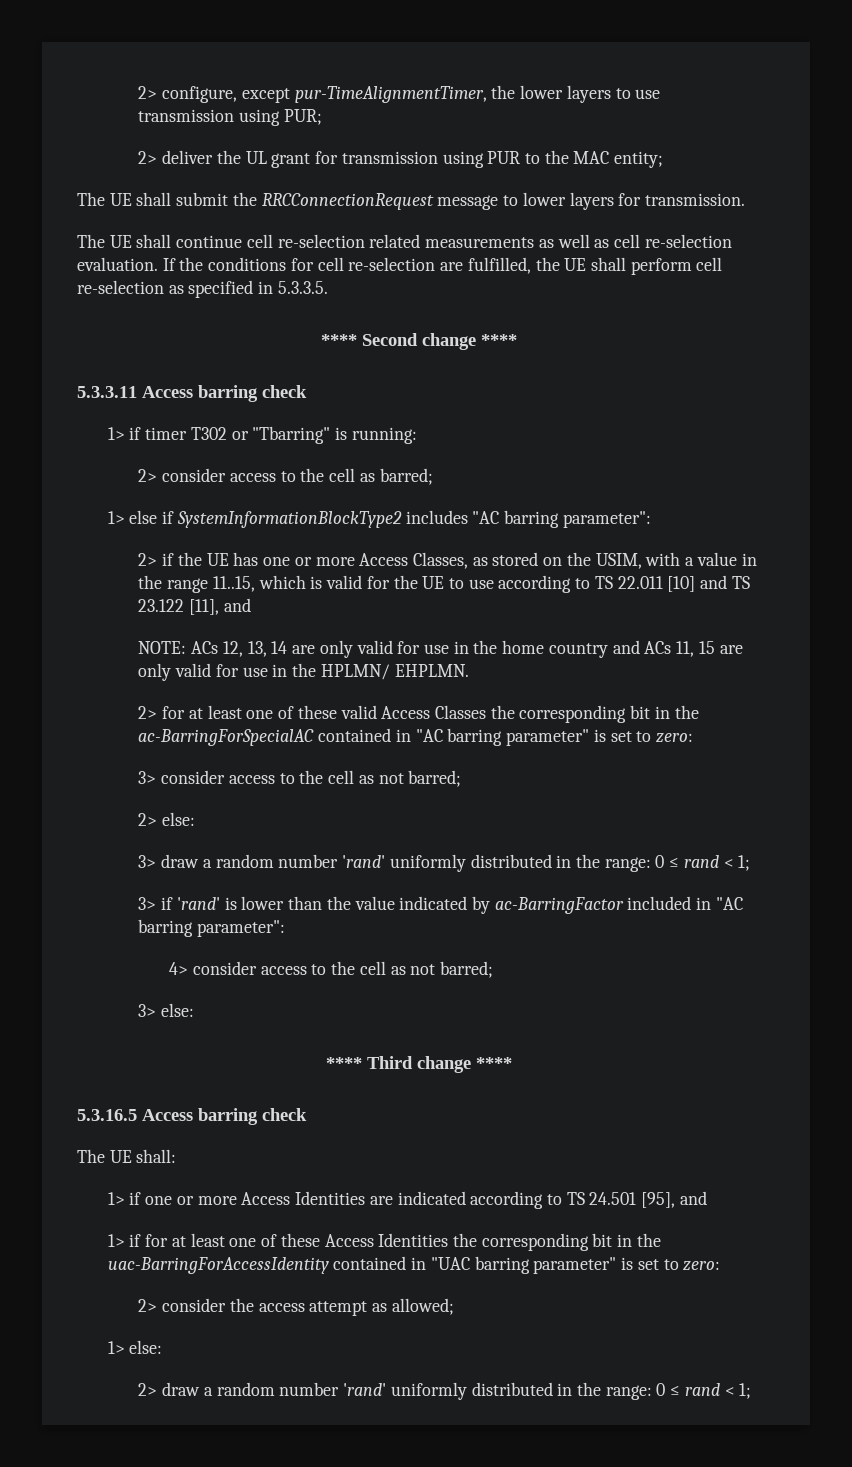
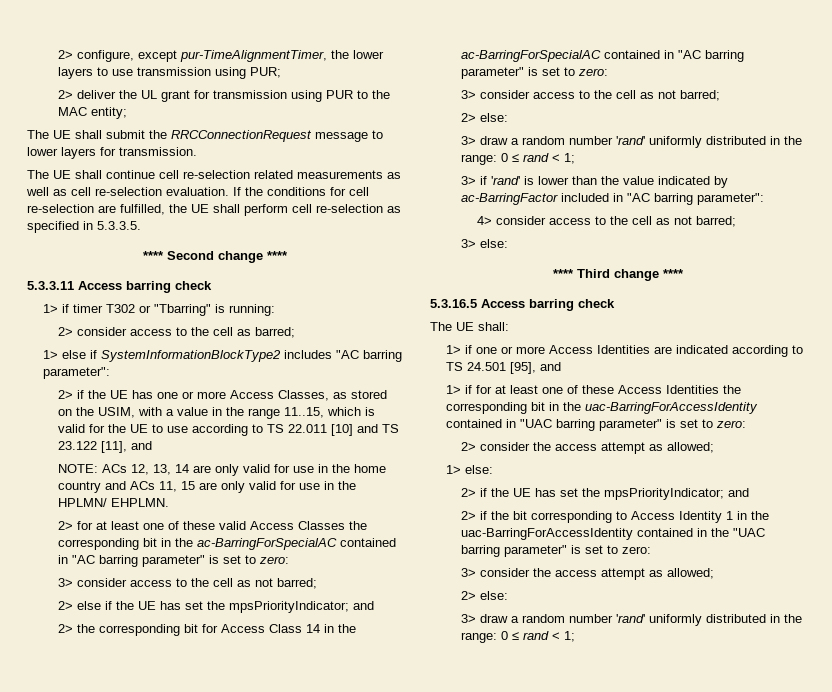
+ 2> else if the UE has set the mpsPriorityIndicator; and
+ 2> the corresponding bit for Access Class 14 in the ac-BarringForSpecialAC contained in "AC barring parameter" is set to zero:
+ 3> consider access to the cell as not barred;
- 2> draw a random number 'rand' uniformly distributed in the range: 0 ≤ rand < 1;
+ 2> if the UE has set the mpsPriorityIndicator; and
+ 2> if the bit corresponding to Access Identity 1 in the uac-BarringForAccessIdentity contained in the "UAC barring parameter" is set to zero:
+ 3> consider the access attempt as allowed;
+ 2> else:
+ 3> draw a random number 'rand' uniformly distributed in the range: 0 ≤ rand < 1;

